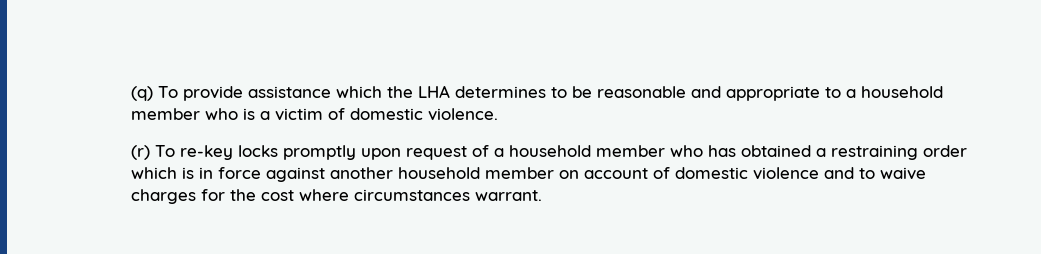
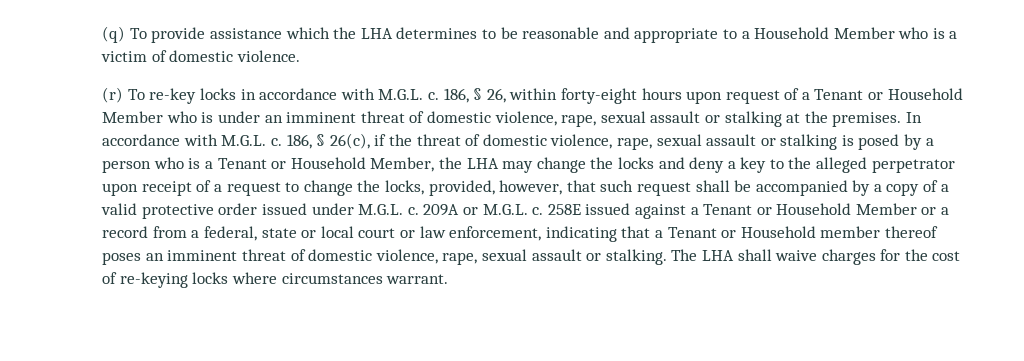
- (q) To provide assistance which the LHA determines to be reasonable and appropriate to a household member who is a victim of domestic violence.
+ (q) To provide assistance which the LHA determines to be reasonable and appropriate to a Household Member who is a victim of domestic violence.
- (r) To re-key locks promptly upon request of a household member who has obtained a restraining order which is in force against another household member on account of domestic violence and to waive charges for the cost where circumstances warrant.
+ (r) To re-key locks in accordance with M.G.L. c. 186, § 26, within forty-eight hours upon request of a Tenant or Household Member who is under an imminent threat of domestic violence, rape, sexual assault or stalking at the premises. In accordance with M.G.L. c. 186, § 26(c), if the threat of domestic violence, rape, sexual assault or stalking is posed by a person who is a Tenant or Household Member, the LHA may change the locks and deny a key to the alleged perpetrator upon receipt of a request to change the locks, provided, however, that such request shall be accompanied by a copy of a valid protective order issued under M.G.L. c. 209A or M.G.L. c. 258E issued against a Tenant or Household Member or a record from a federal, state or local court or law enforcement, indicating that a Tenant or Household member thereof poses an imminent threat of domestic violence, rape, sexual assault or stalking. The LHA shall waive charges for the cost of re-keying locks where circumstances warrant.

